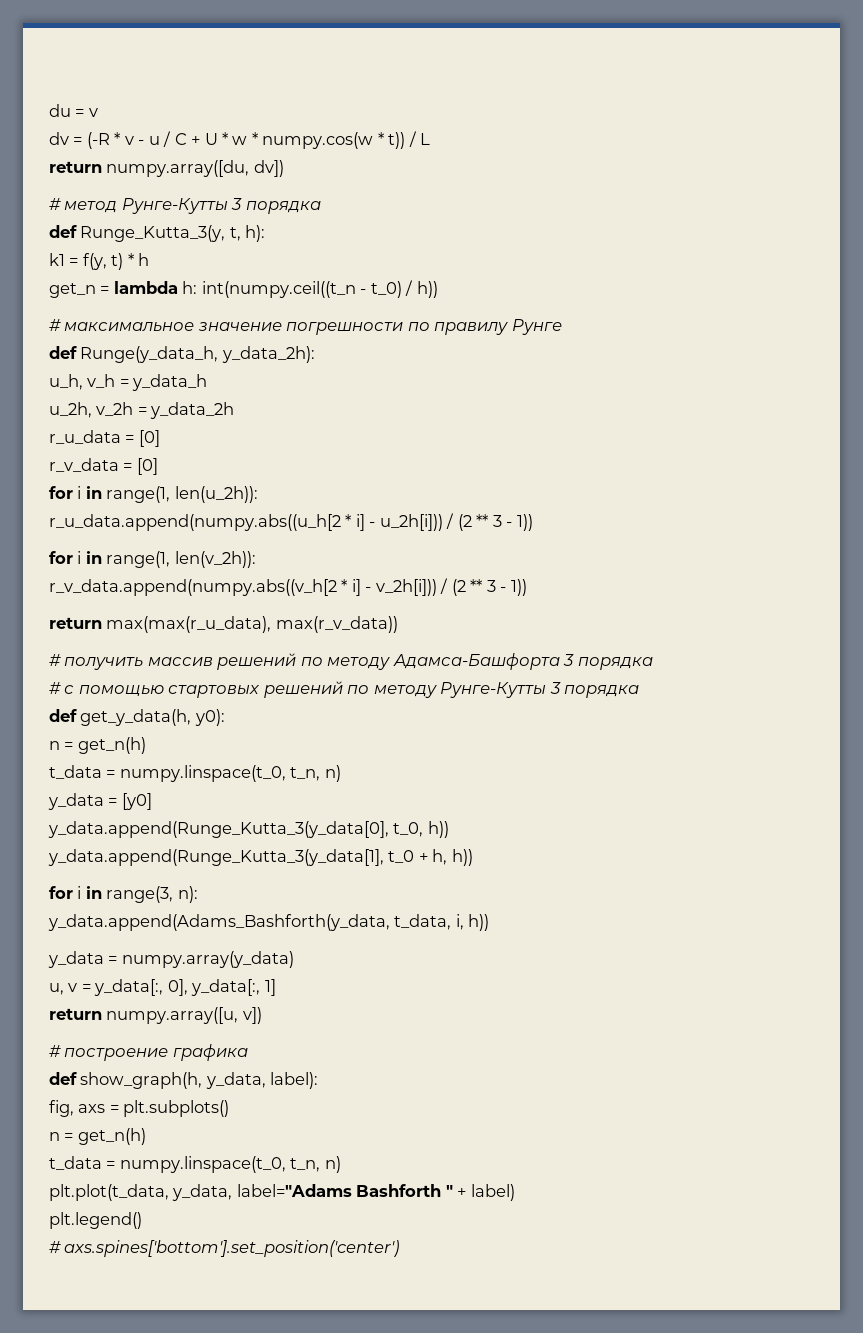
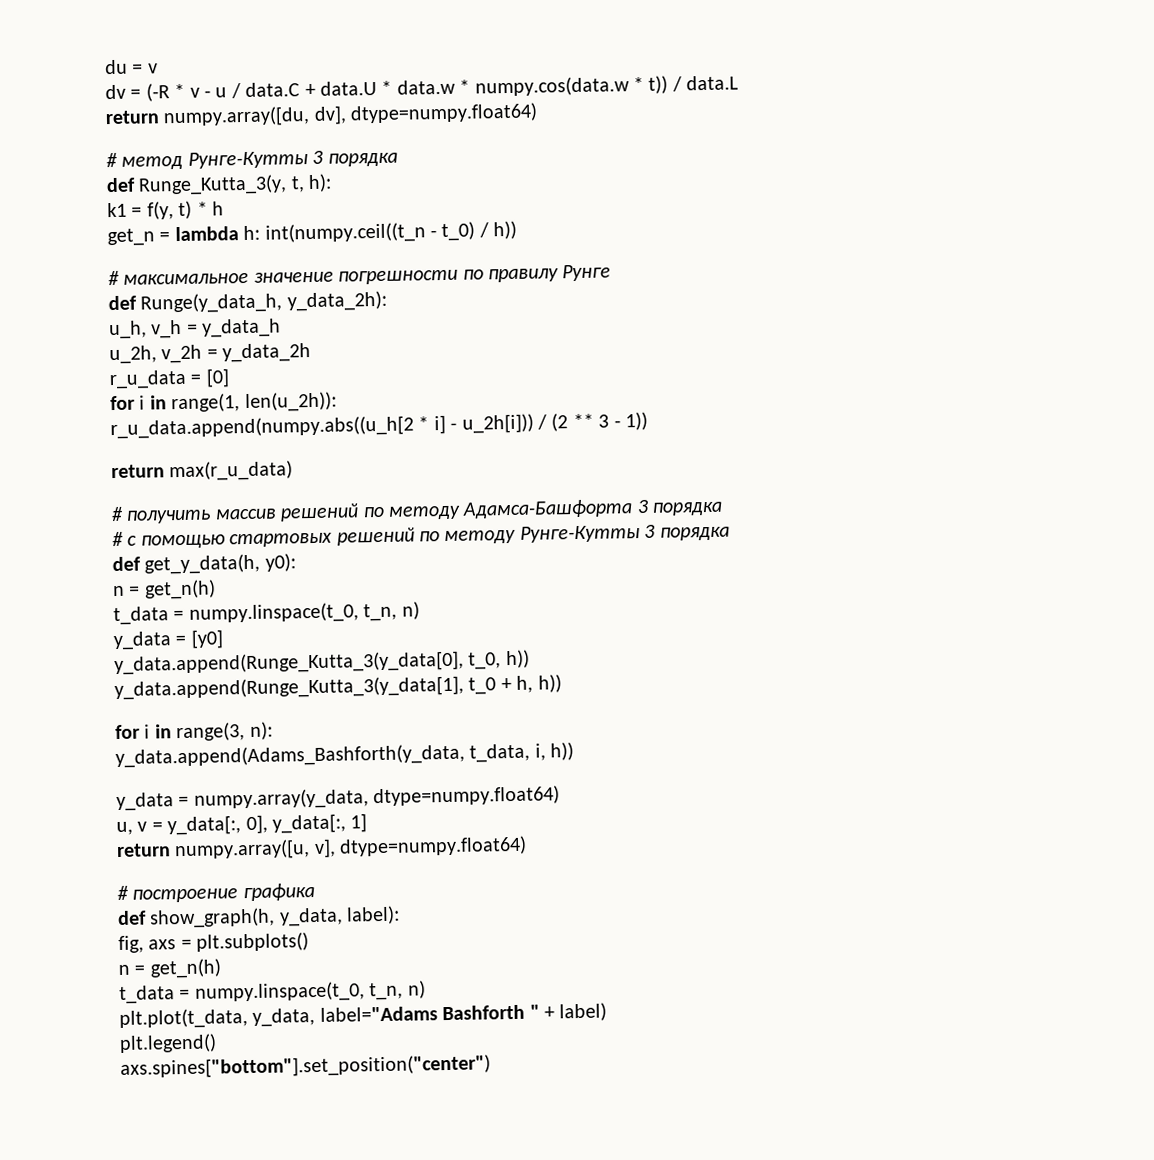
- dv = (-R * v - u / C + U * w * numpy.cos(w * t)) / L
+ dv = (-R * v - u / data.C + data.U * data.w * numpy.cos(data.w * t)) / data.L
- return numpy.array([du, dv])
+ return numpy.array([du, dv], dtype=numpy.float64)
- r_v_data = [0]
- for i in range(1, len(v_2h)):
- r_v_data.append(numpy.abs((v_h[2 * i] - v_2h[i])) / (2 ** 3 - 1))
- return max(max(r_u_data), max(r_v_data))
+ return max(r_u_data)
- y_data = numpy.array(y_data)
+ y_data = numpy.array(y_data, dtype=numpy.float64)
- return numpy.array([u, v])
+ return numpy.array([u, v], dtype=numpy.float64)
- # axs.spines['bottom'].set_position('center')
+ axs.spines["bottom"].set_position("center")

